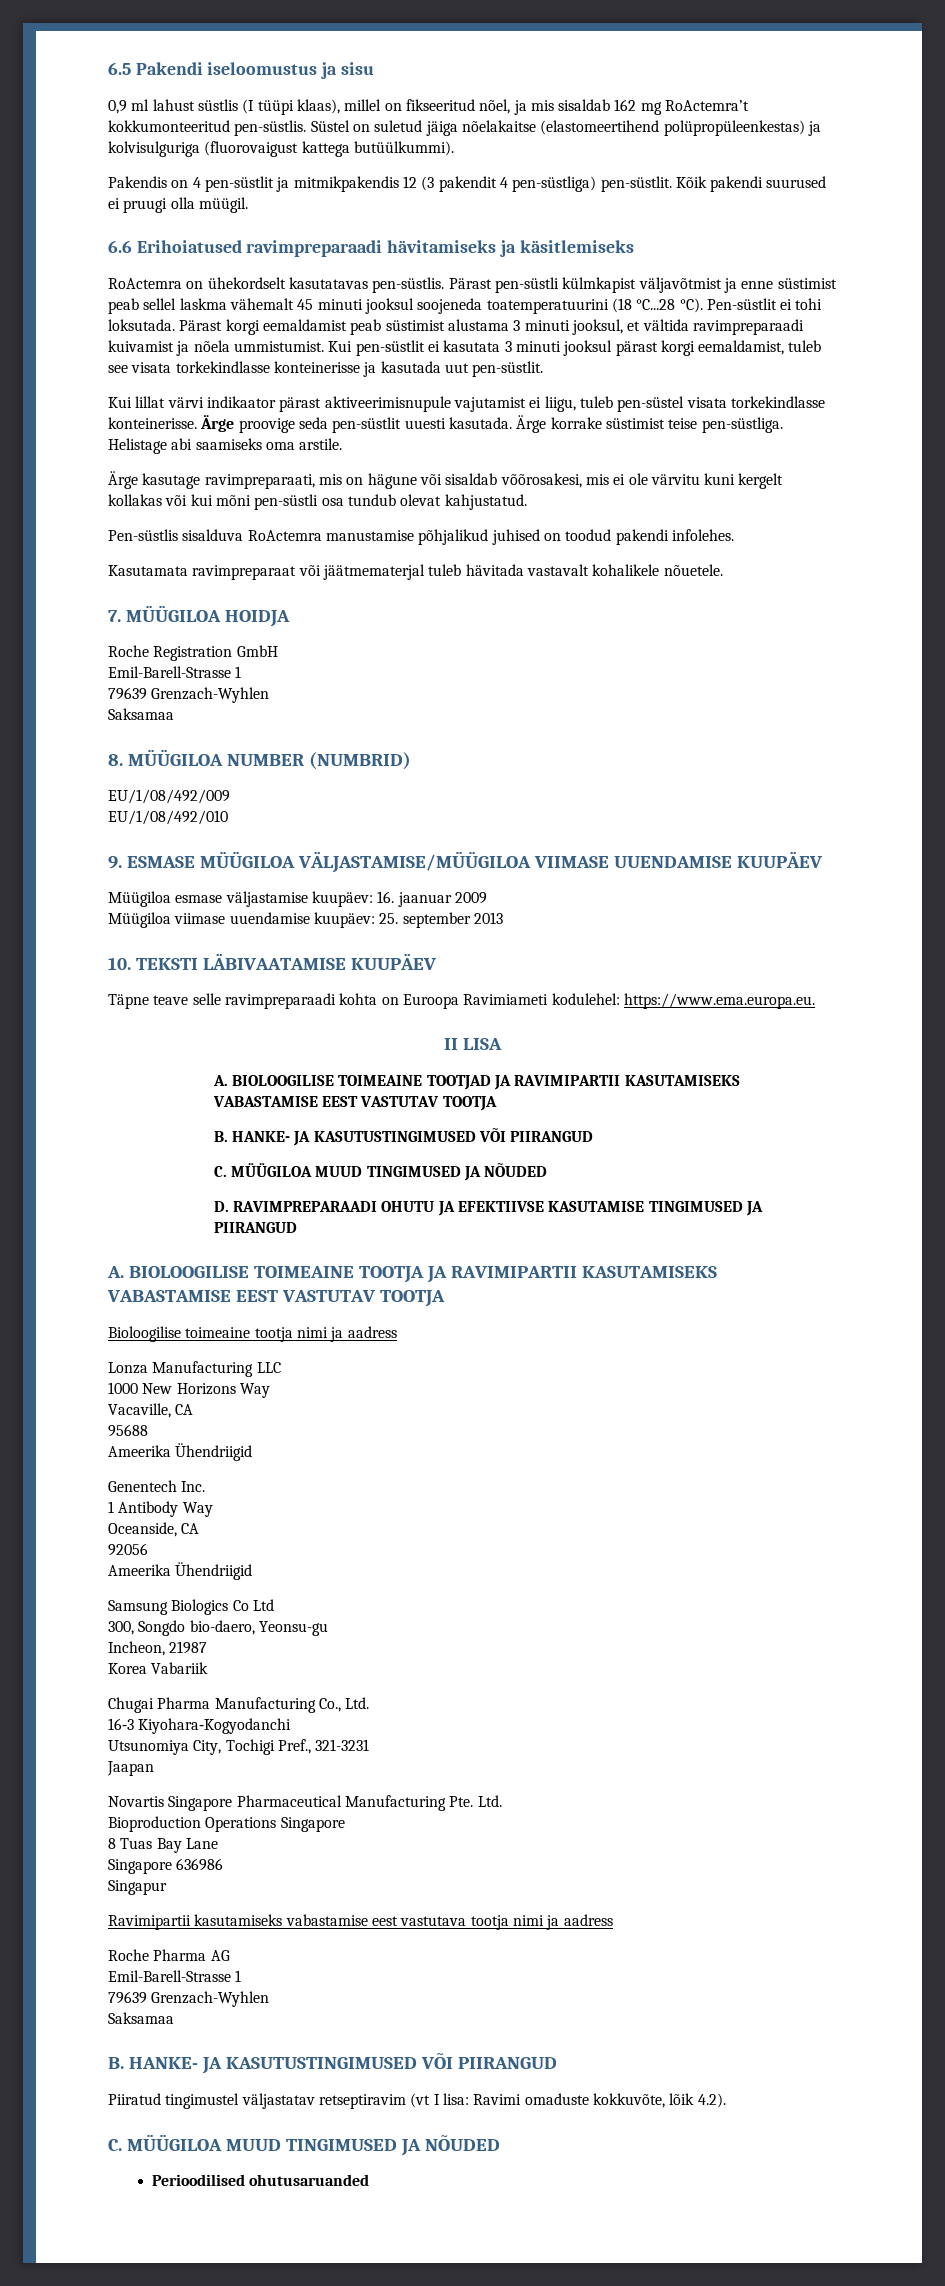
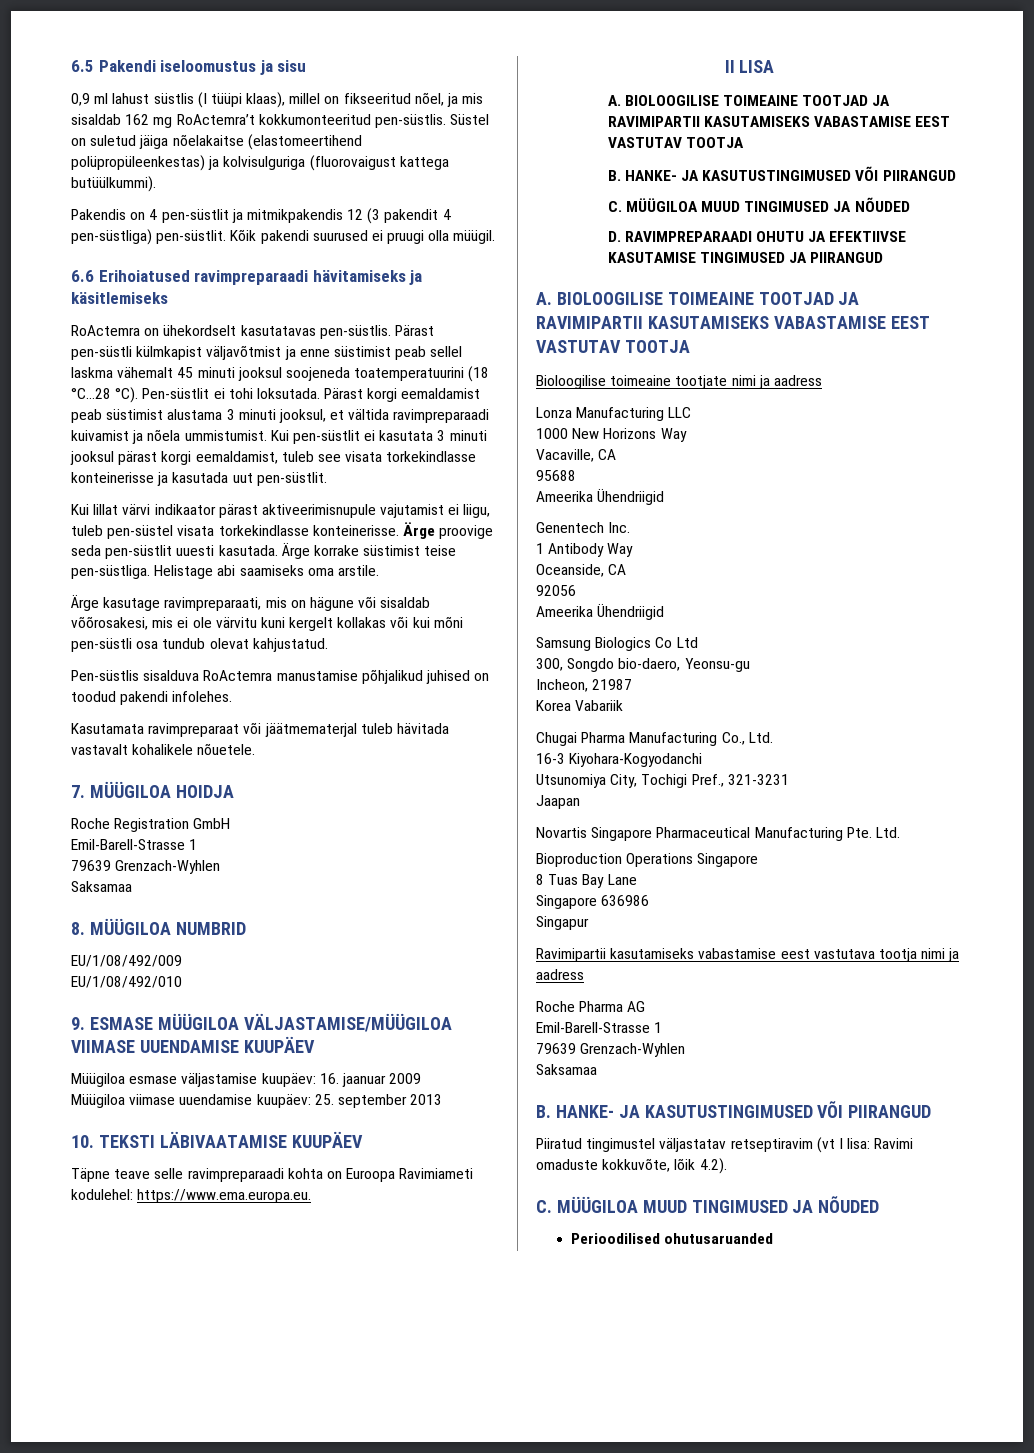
- 8. MÜÜGILOA NUMBER (NUMBRID)
+ 8. MÜÜGILOA NUMBRID
  D. RAVIMPREPARAADI OHUTU JA EFEKTIIVSE KASUTAMISE TINGIMUSED JA PIIRANGUD
- A. BIOLOOGILISE TOIMEAINE TOOTJA JA RAVIMIPARTII KASUTAMISEKS VABASTAMISE EEST VASTUTAV TOOTJA
+ A. BIOLOOGILISE TOIMEAINE TOOTJAD JA RAVIMIPARTII KASUTAMISEKS VABASTAMISE EEST VASTUTAV TOOTJA
- Bioloogilise toimeaine tootja nimi ja aadress
+ Bioloogilise toimeaine tootjate nimi ja aadress

